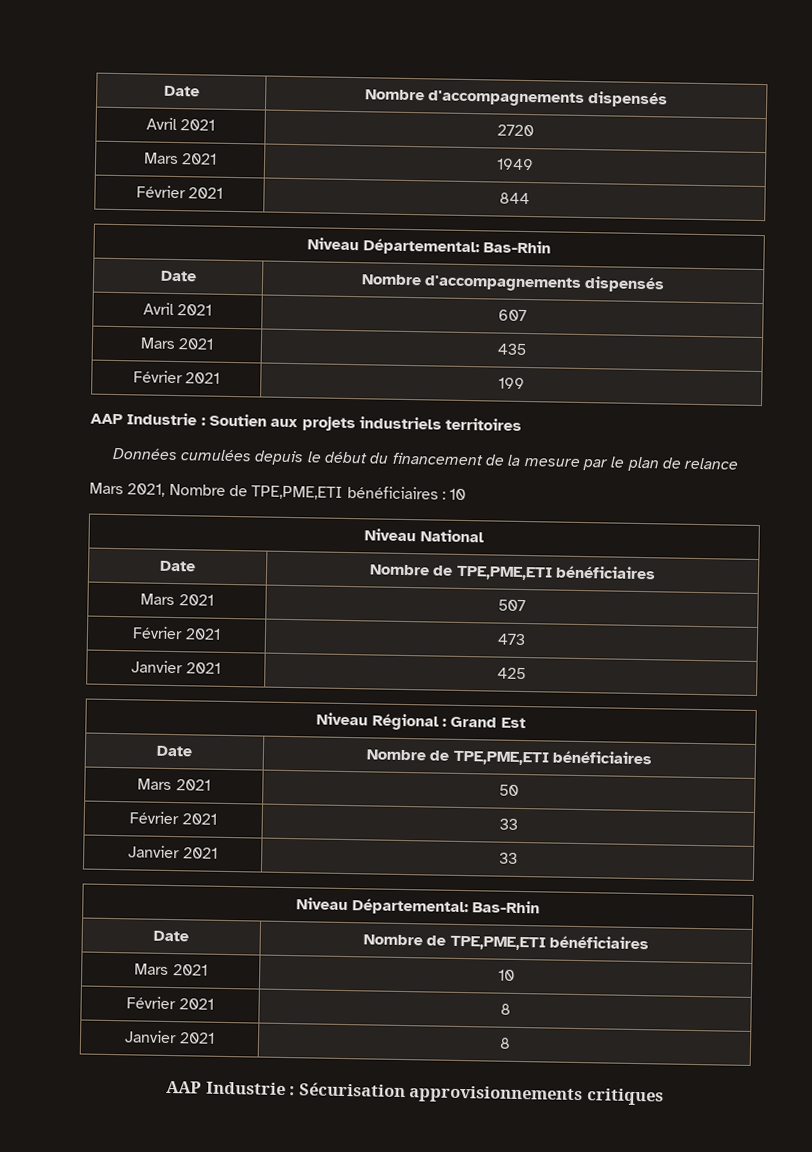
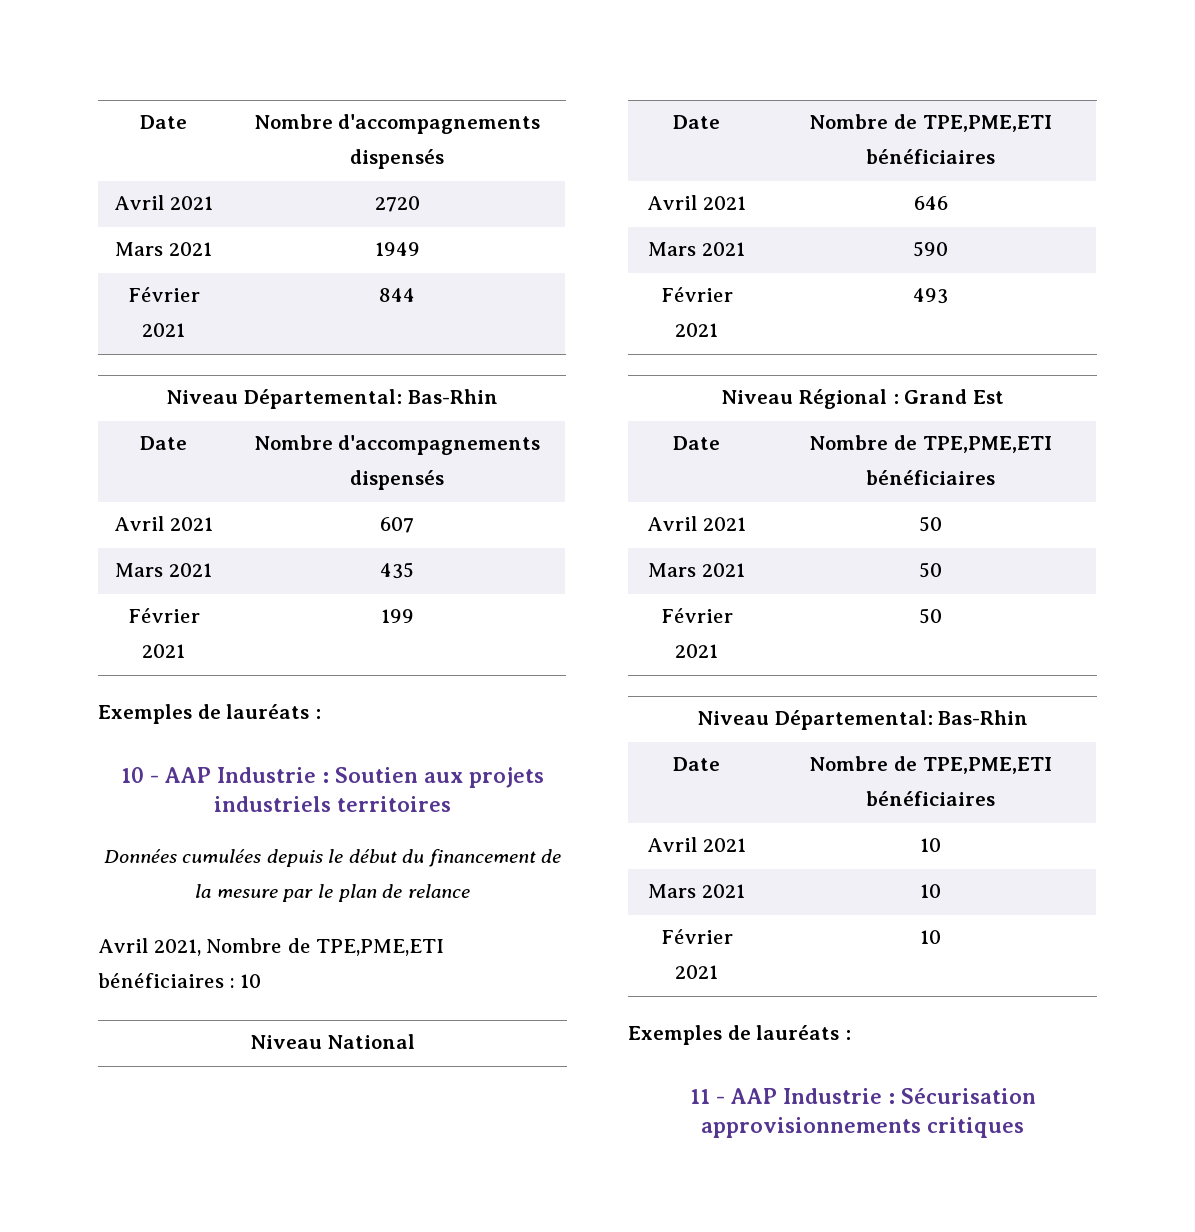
  Février 2021 | 199
- AAP Industrie : Soutien aux projets industriels territoires
+ Exemples de lauréats :
+ 10 - AAP Industrie : Soutien aux projets industriels territoires
- Mars 2021, Nombre de TPE,PME,ETI bénéficiaires : 10
+ Avril 2021, Nombre de TPE,PME,ETI bénéficiaires : 10
- Mars 2021 | 507
- Février 2021 | 473
- Janvier 2021 | 425
+ Avril 2021 | 646
+ Mars 2021 | 590
+ Février 2021 | 493
+ Avril 2021 | 50
- Février 2021 | 33
- Janvier 2021 | 33
+ Février 2021 | 50
+ Avril 2021 | 10
- Février 2021 | 8
- Janvier 2021 | 8
- AAP Industrie : Sécurisation approvisionnements critiques
+ Février 2021 | 10
+ Exemples de lauréats :
+ 11 - AAP Industrie : Sécurisation approvisionnements critiques

